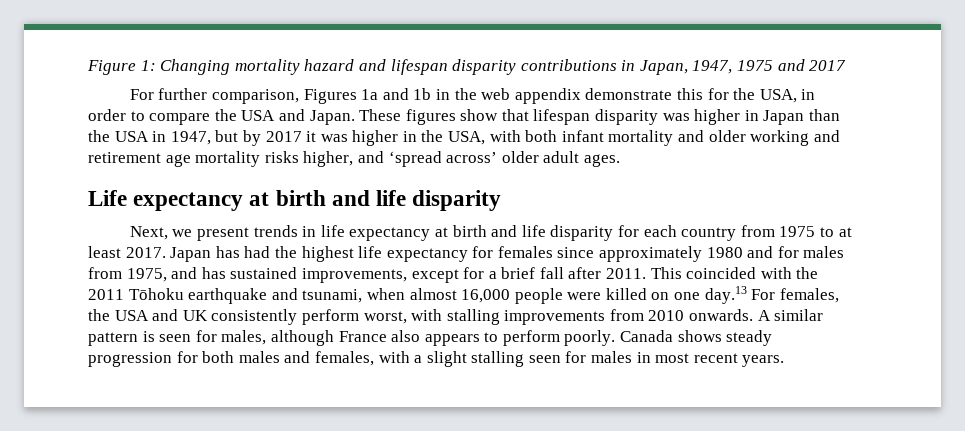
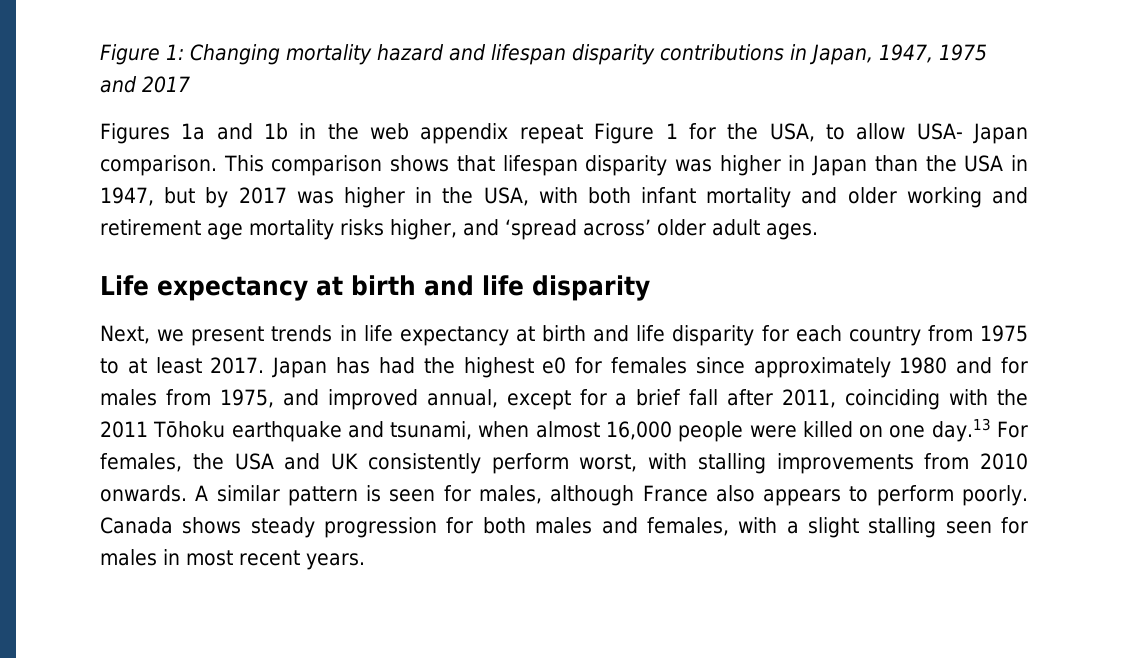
- For further comparison, Figures 1a and 1b in the web appendix demonstrate this for the USA, in order to compare the USA and Japan. These figures show that lifespan disparity was higher in Japan than the USA in 1947, but by 2017 it was higher in the USA, with both infant mortality and older working and retirement age mortality risks higher, and ‘spread across’ older adult ages.
+ Figures 1a and 1b in the web appendix repeat Figure 1 for the USA, to allow USA- Japan comparison. This comparison shows that lifespan disparity was higher in Japan than the USA in 1947, but by 2017 was higher in the USA, with both infant mortality and older working and retirement age mortality risks higher, and ‘spread across’ older adult ages.
- Japan has had the highest life expectancy for females since approximately 1980 and for males from 1975, and has sustained improvements, except for a brief fall after 2011. This coincided with the 2011 Tōhoku earthquake and tsunami, when almost 16,000 people were killed on one day.13 For females, the USA and UK consistently perform worst, with stalling improvements from 2010 onwards.
+ Japan has had the highest e0 for females since approximately 1980 and for males from 1975, and improved annual, except for a brief fall after 2011, coinciding with the 2011 Tōhoku earthquake and tsunami, when almost 16,000 people were killed on one day.13 For females, the USA and UK consistently perform worst, with stalling improvements from 2010 onwards.

